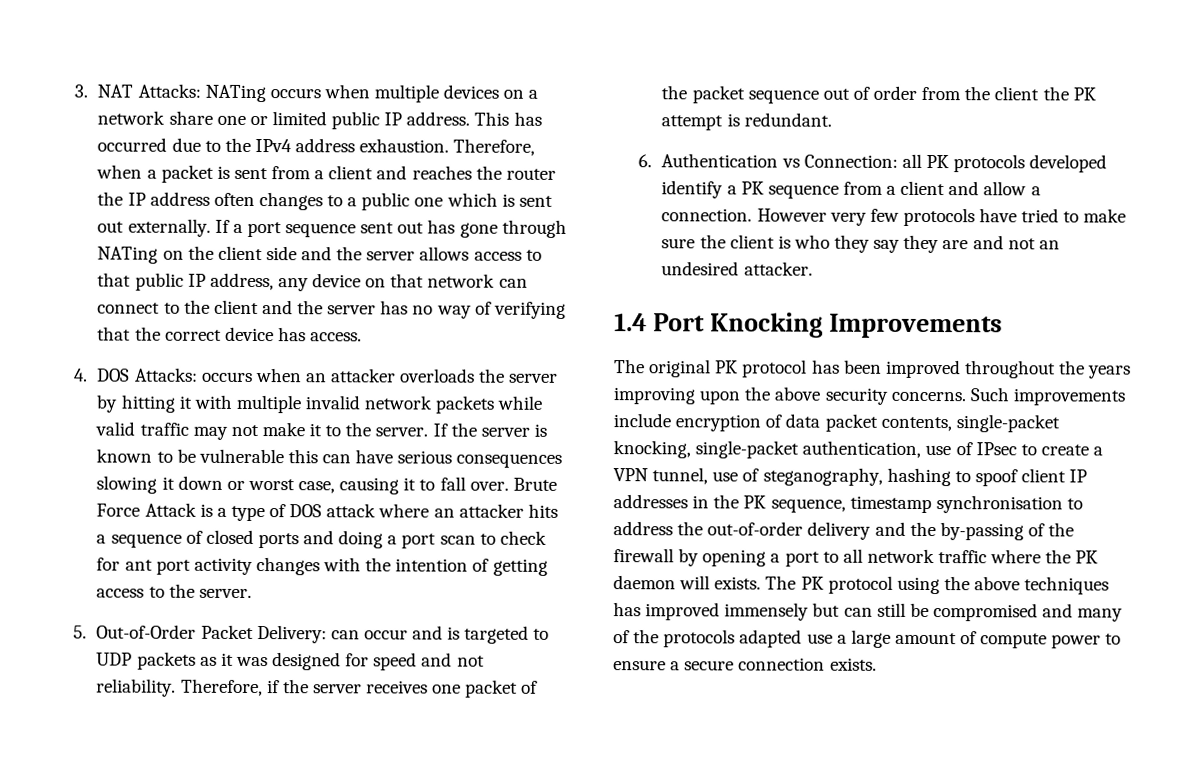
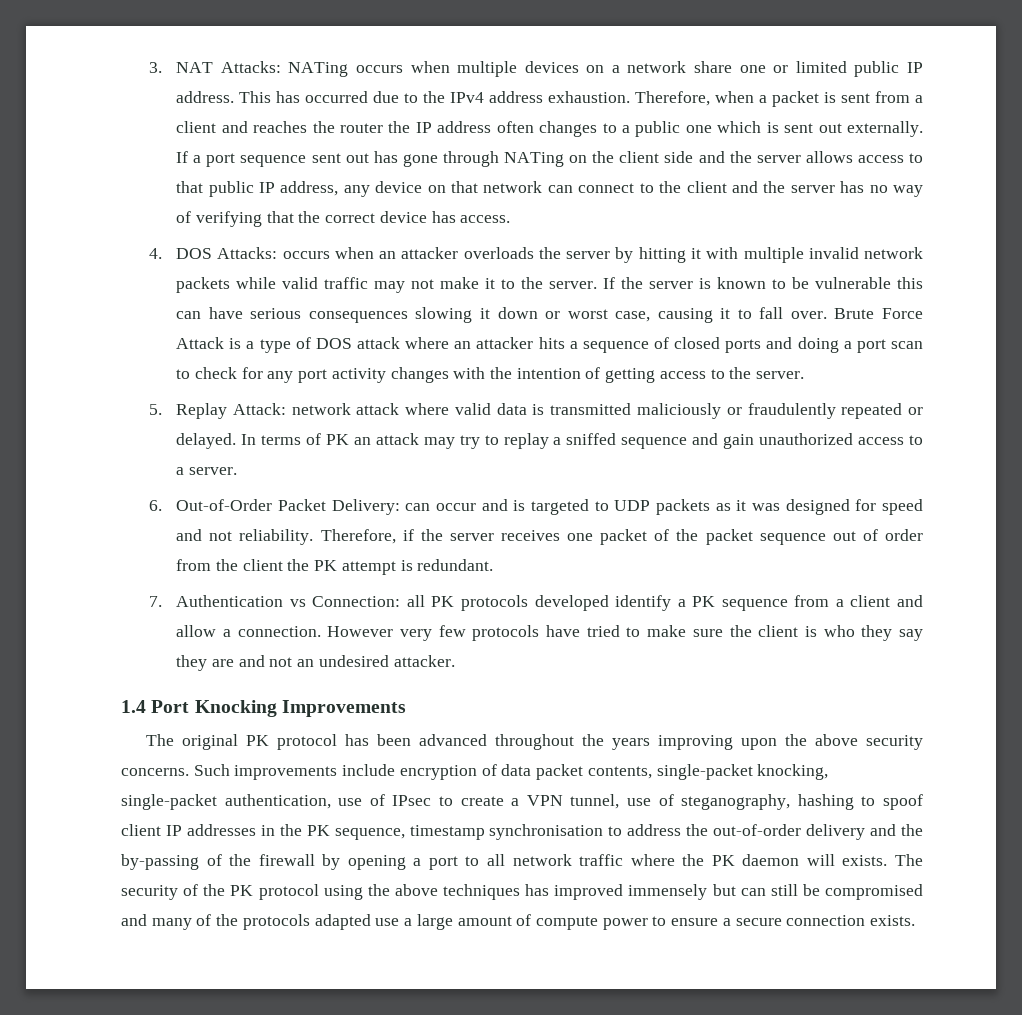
- Brute Force Attack is a type of DOS attack where an attacker hits a sequence of closed ports and doing a port scan to check for ant port activity changes with the intention of getting access to the server.
+ Brute Force Attack is a type of DOS attack where an attacker hits a sequence of closed ports and doing a port scan to check for any port activity changes with the intention of getting access to the server.
- 5. Out-of-Order Packet Delivery: can occur and is targeted to UDP packets as it was designed for speed and not reliability.
+ 5. Replay Attack: network attack where valid data is transmitted maliciously or fraudulently repeated or delayed. In terms of PK an attack may try to replay a sniffed sequence and gain unauthorized access to a server.
+ 6. Out-of-Order Packet Delivery: can occur and is targeted to UDP packets as it was designed for speed and not reliability.
- 6. Authentication vs Connection: all PK protocols developed identify a PK sequence from a client and allow a connection.
+ 7. Authentication vs Connection: all PK protocols developed identify a PK sequence from a client and allow a connection.
- The original PK protocol has been improved throughout the years improving upon the above security concerns.
+ The original PK protocol has been advanced throughout the years improving upon the above security concerns.
- The PK protocol using the above techniques has improved immensely but can still be compromised and many of the protocols adapted use a large amount of compute power to ensure a secure connection exists.
+ The security of the PK protocol using the above techniques has improved immensely but can still be compromised and many of the protocols adapted use a large amount of compute power to ensure a secure connection exists.

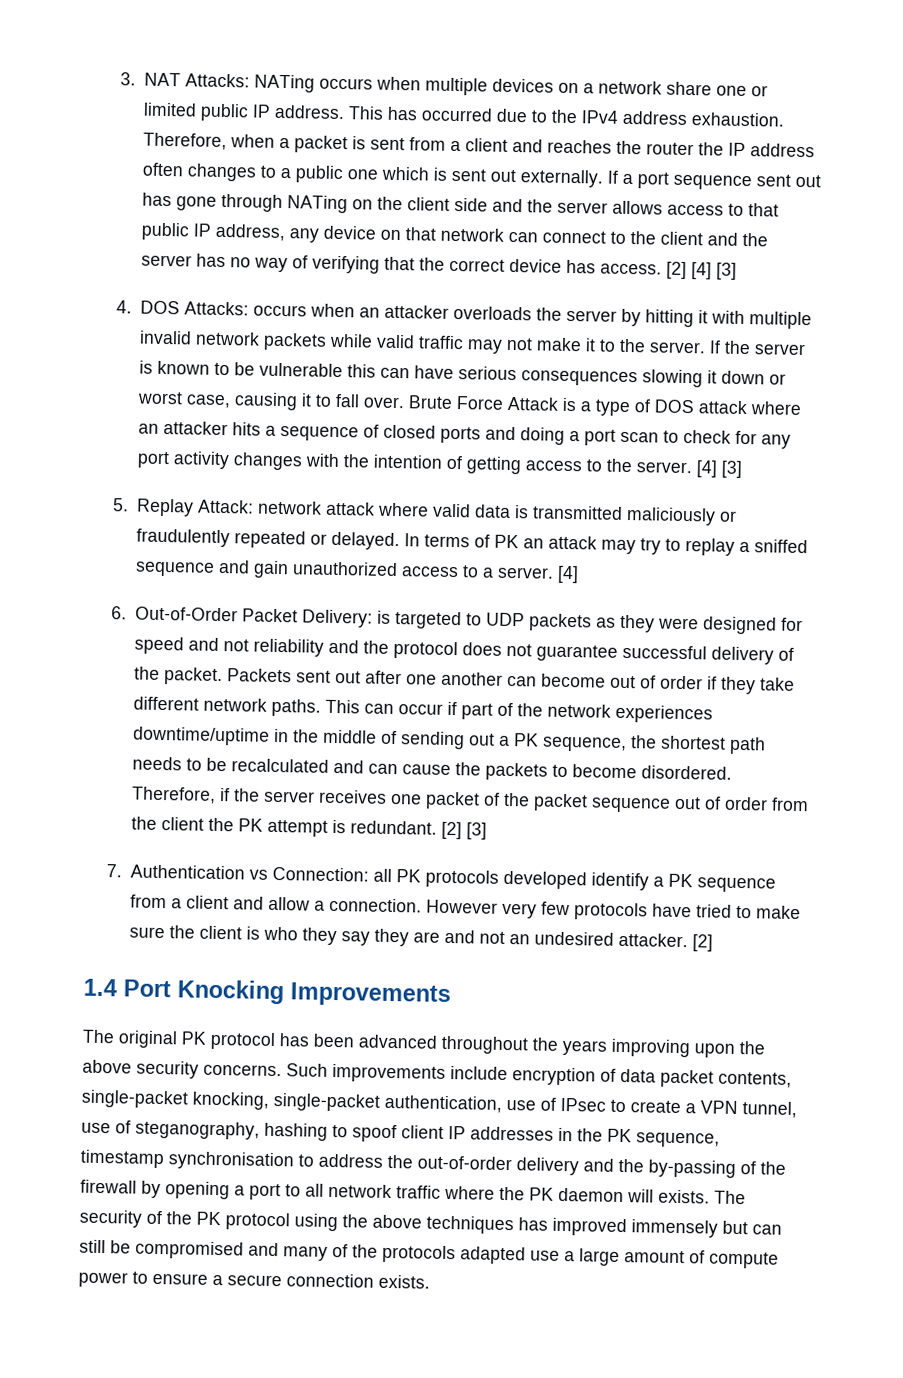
+ [2] [4] [3]
- Brute Force Attack is a type of DOS attack where an attacker hits a sequence of closed ports and doing a port scan to check for any port activity changes with the intention of getting access to the server.
+ Brute Force Attack is a type of DOS attack where an attacker hits a sequence of closed ports and doing a port scan to check for any port activity changes with the intention of getting access to the server. [4] [3]
- In terms of PK an attack may try to replay a sniffed sequence and gain unauthorized access to a server.
+ In terms of PK an attack may try to replay a sniffed sequence and gain unauthorized access to a server. [4]
- 6. Out-of-Order Packet Delivery: can occur and is targeted to UDP packets as it was designed for speed and not reliability.
+ 6. Out-of-Order Packet Delivery: is targeted to UDP packets as they were designed for speed and not reliability and the protocol does not guarantee successful delivery of the packet. Packets sent out after one another can become out of order if they take different network paths. This can occur if part of the network experiences downtime/uptime in the middle of sending out a PK sequence, the shortest path needs to be recalculated and can cause the packets to become disordered.
+ [2] [3]
- However very few protocols have tried to make sure the client is who they say they are and not an undesired attacker.
+ However very few protocols have tried to make sure the client is who they say they are and not an undesired attacker. [2]

